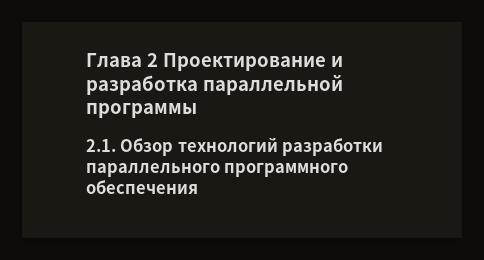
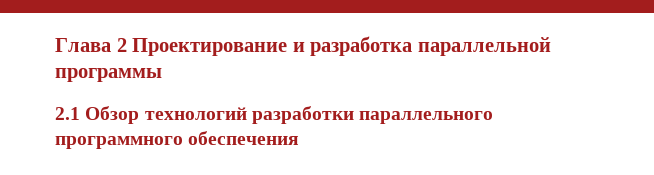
- 2.1. Обзор технологий разработки параллельного программного обеспечения
+ 2.1 Обзор технологий разработки параллельного программного обеспечения

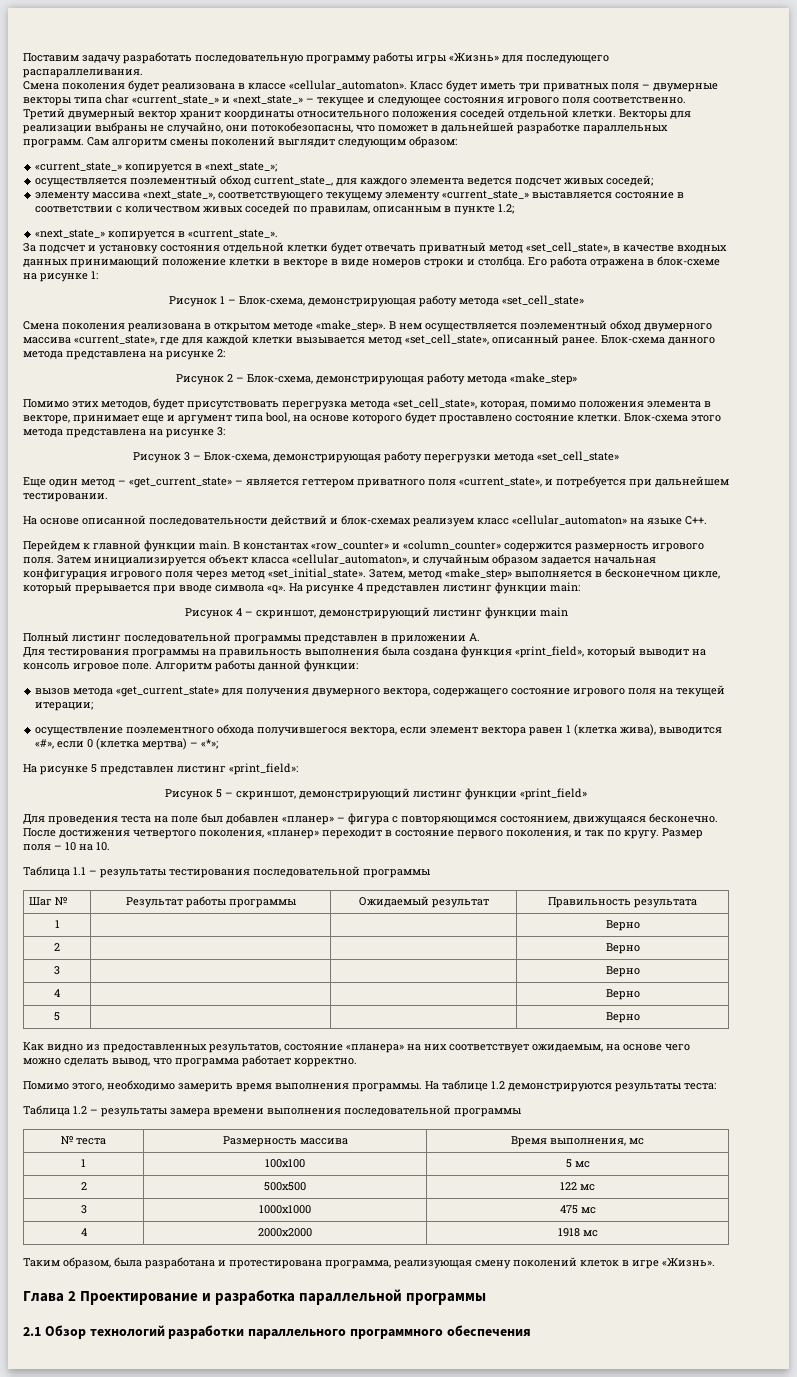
+ Поставим задачу разработать последовательную программу работы игры «Жизнь» для последующего распараллеливания.
+ Смена поколения будет реализована в классе «cellular_automaton». Класс будет иметь три приватных поля – двумерные векторы типа char «current_state_» и «next_state_» – текущее и следующее состояния игрового поля соответственно. Третий двумерный вектор хранит координаты относительного положения соседей отдельной клетки. Векторы для реализации выбраны не случайно, они потокобезопасны, что поможет в дальнейшей разработке параллельных программ. Сам алгоритм смены поколений выглядит следующим образом:
+ «current_state_» копируется в «next_state_»;
+ осуществляется поэлементный обход current_state_, для каждого элемента ведется подсчет живых соседей;
+ элементу массива «next_state_», соответствующего текущему элементу «current_state_» выставляется состояние в соответствии с количеством живых соседей по правилам, описанным в пункте 1.2;
+ «next_state_» копируется в «current_state_».
+ За подсчет и установку состояния отдельной клетки будет отвечать приватный метод «set_cell_state», в качестве входных данных принимающий положение клетки в векторе в виде номеров строки и столбца. Его работа отражена в блок-схеме на рисунке 1:
+ Рисунок 1 – Блок-схема, демонстрирующая работу метода «set_cell_state»
+ Смена поколения реализована в открытом методе «make_step». В нем осуществляется поэлементный обход двумерного массива «current_state», где для каждой клетки вызывается метод «set_cell_state», описанный ранее. Блок-схема данного метода представлена на рисунке 2:
+ Рисунок 2 – Блок-схема, демонстрирующая работу метода «make_step»
+ Помимо этих методов, будет присутствовать перегрузка метода «set_cell_state», которая, помимо положения элемента в векторе, принимает еще и аргумент типа bool, на основе которого будет проставлено состояние клетки. Блок-схема этого метода представлена на рисунке 3:
+ Рисунок 3 – Блок-схема, демонстрирующая работу перегрузки метода «set_cell_state»
+ Еще один метод – «get_current_state» – является геттером приватного поля «current_state», и потребуется при дальнейшем тестировании.
+ На основе описанной последовательности действий и блок-схемах реализуем класс «cellular_automaton» на языке C++.
+ Перейдем к главной функции main. В константах «row_counter» и «column_counter» содержится размерность игрового поля. Затем инициализируется объект класса «cellular_automaton», и случайным образом задается начальная конфигурация игрового поля через метод «set_initial_state». Затем, метод «make_step» выполняется в бесконечном цикле, который прерывается при вводе символа «q». На рисунке 4 представлен листинг функции main:
+ Рисунок 4 – скриншот, демонстрирующий листинг функции main
+ Полный листинг последовательной программы представлен в приложении А.
+ Для тестирования программы на правильность выполнения была создана функция «print_field», который выводит на консоль игровое поле. Алгоритм работы данной функции:
+ вызов метода «get_current_state» для получения двумерного вектора, содержащего состояние игрового поля на текущей итерации;
+ осуществление поэлементного обхода получившегося вектора, если элемент вектора равен 1 (клетка жива), выводится «#», если 0 (клетка мертва) – «*»;
+ На рисунке 5 представлен листинг «print_field»:
+ Рисунок 5 – скриншот, демонстрирующий листинг функции «print_field»
+ Для проведения теста на поле был добавлен «планер» – фигура с повторяющимся состоянием, движущаяся бесконечно. После достижения четвертого поколения, «планер» переходит в состояние первого поколения, и так по кругу. Размер поля – 10 на 10.
+ Таблица 1.1 – результаты тестирования последовательной программы
+ Шаг № | Результат работы программы | Ожидаемый результат | Правильность результата
+ 1 | | | Верно
+ 2 | | | Верно
+ 3 | | | Верно
+ 4 | | | Верно
+ 5 | | | Верно
+ Как видно из предоставленных результатов, состояние «планера» на них соответствует ожидаемым, на основе чего можно сделать вывод, что программа работает корректно.
+ Помимо этого, необходимо замерить время выполнения программы. На таблице 1.2 демонстрируются результаты теста:
+ Таблица 1.2 – результаты замера времени выполнения последовательной программы
+ № теста | Размерность массива | Время выполнения, мс
+ 1 | 100x100 | 5 мс
+ 2 | 500x500 | 122 мс
+ 3 | 1000x1000 | 475 мс
+ 4 | 2000x2000 | 1918 мс
+ Таким образом, была разработана и протестирована программа, реализующая смену поколений клеток в игре «Жизнь».

